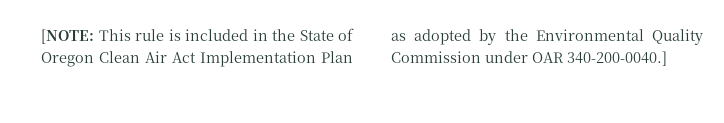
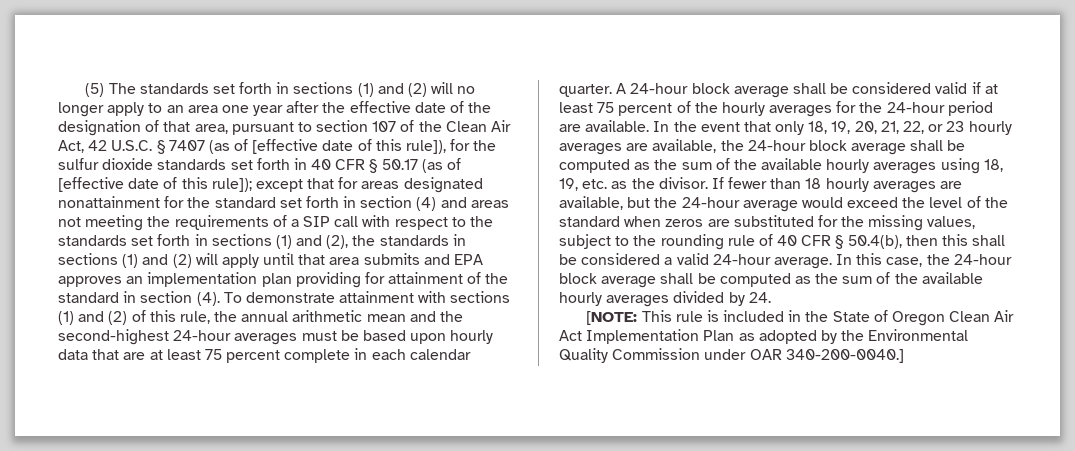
+ (5) The standards set forth in sections (1) and (2) will no longer apply to an area one year after the effective date of the designation of that area, pursuant to section 107 of the Clean Air Act, 42 U.S.C. § 7407 (as of [effective date of this rule]), for the sulfur dioxide standards set forth in 40 CFR § 50.17 (as of [effective date of this rule]); except that for areas designated nonattainment for the standard set forth in section (4) and areas not meeting the requirements of a SIP call with respect to the standards set forth in sections (1) and (2), the standards in sections (1) and (2) will apply until that area submits and EPA approves an implementation plan providing for attainment of the standard in section (4). To demonstrate attainment with sections (1) and (2) of this rule, the annual arithmetic mean and the second-highest 24-hour averages must be based upon hourly data that are at least 75 percent complete in each calendar quarter. A 24-hour block average shall be considered valid if at least 75 percent of the hourly averages for the 24-hour period are available. In the event that only 18, 19, 20, 21, 22, or 23 hourly averages are available, the 24-hour block average shall be computed as the sum of the available hourly averages using 18, 19, etc. as the divisor. If fewer than 18 hourly averages are available, but the 24-hour average would exceed the level of the standard when zeros are substituted for the missing values, subject to the rounding rule of 40 CFR § 50.4(b), then this shall be considered a valid 24-hour average. In this case, the 24-hour block average shall be computed as the sum of the available hourly averages divided by 24.

